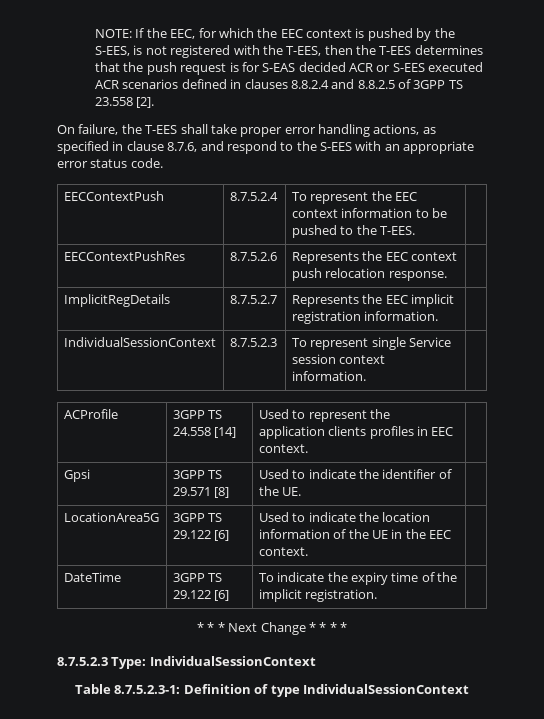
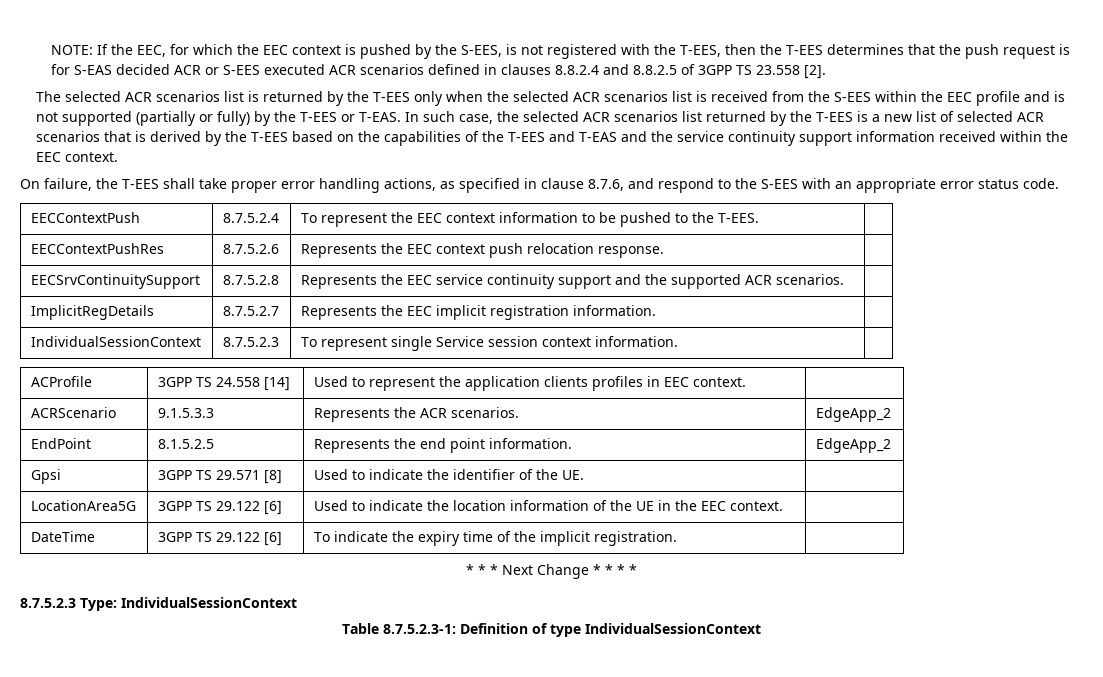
+ The selected ACR scenarios list is returned by the T-EES only when the selected ACR scenarios list is received from the S-EES within the EEC profile and is not supported (partially or fully) by the T-EES or T-EAS. In such case, the selected ACR scenarios list returned by the T-EES is a new list of selected ACR scenarios that is derived by the T-EES based on the capabilities of the T-EES and T-EAS and the service continuity support information received within the EEC context.
+ EECSrvContinuitySupport | 8.7.5.2.8 | Represents the EEC service continuity support and the supported ACR scenarios. |
+ ACRScenario | 9.1.5.3.3 | Represents the ACR scenarios. | EdgeApp_2
+ EndPoint | 8.1.5.2.5 | Represents the end point information. | EdgeApp_2

